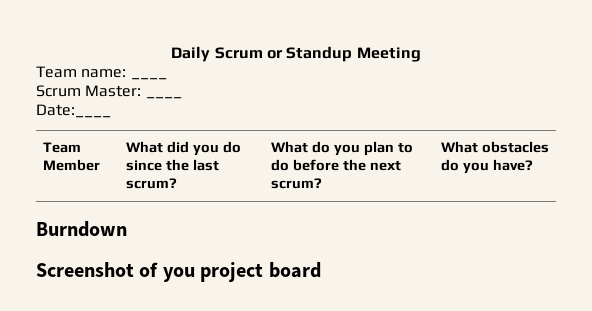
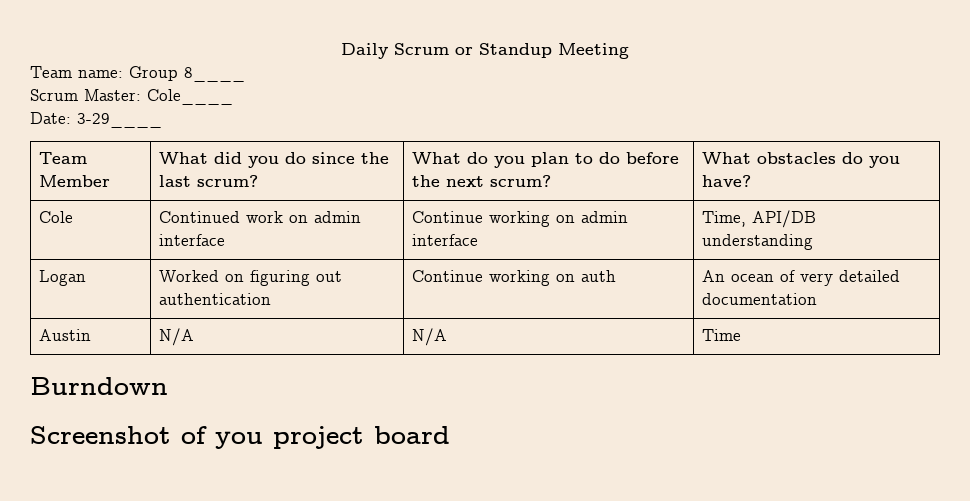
- Team name: ____
+ Team name: Group 8____
- Scrum Master: ____
- Date:____
+ Scrum Master: Cole____
+ Date: 3-29____
+ Cole | Continued work on admin interface | Continue working on admin interface | Time, API/DB understanding
+ Logan | Worked on figuring out authentication | Continue working on auth | An ocean of very detailed documentation
+ Austin | N/A | N/A | Time

